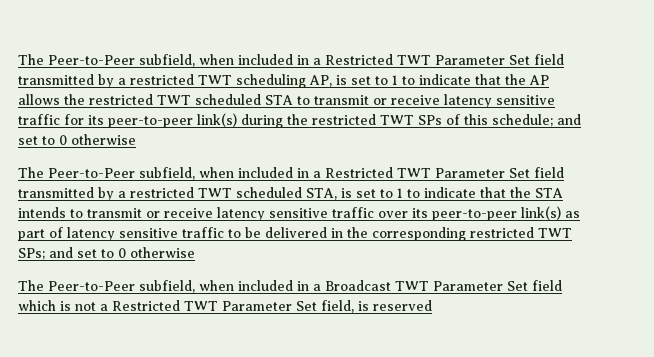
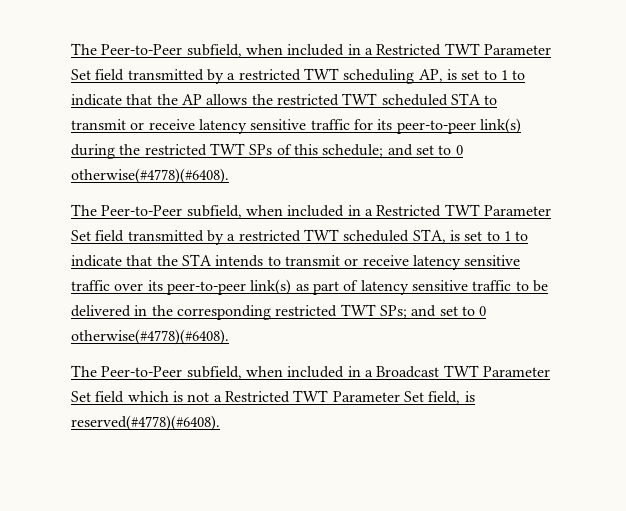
- The Peer-to-Peer subfield, when included in a Restricted TWT Parameter Set field transmitted by a restricted TWT scheduling AP, is set to 1 to indicate that the AP allows the restricted TWT scheduled STA to transmit or receive latency sensitive traffic for its peer-to-peer link(s) during the restricted TWT SPs of this schedule; and set to 0 otherwise
+ The Peer-to-Peer subfield, when included in a Restricted TWT Parameter Set field transmitted by a restricted TWT scheduling AP, is set to 1 to indicate that the AP allows the restricted TWT scheduled STA to transmit or receive latency sensitive traffic for its peer-to-peer link(s) during the restricted TWT SPs of this schedule; and set to 0 otherwise(#4778)(#6408).
- The Peer-to-Peer subfield, when included in a Restricted TWT Parameter Set field transmitted by a restricted TWT scheduled STA, is set to 1 to indicate that the STA intends to transmit or receive latency sensitive traffic over its peer-to-peer link(s) as part of latency sensitive traffic to be delivered in the corresponding restricted TWT SPs; and set to 0 otherwise
+ The Peer-to-Peer subfield, when included in a Restricted TWT Parameter Set field transmitted by a restricted TWT scheduled STA, is set to 1 to indicate that the STA intends to transmit or receive latency sensitive traffic over its peer-to-peer link(s) as part of latency sensitive traffic to be delivered in the corresponding restricted TWT SPs; and set to 0 otherwise(#4778)(#6408).
- The Peer-to-Peer subfield, when included in a Broadcast TWT Parameter Set field which is not a Restricted TWT Parameter Set field, is reserved
+ The Peer-to-Peer subfield, when included in a Broadcast TWT Parameter Set field which is not a Restricted TWT Parameter Set field, is reserved(#4778)(#6408).

